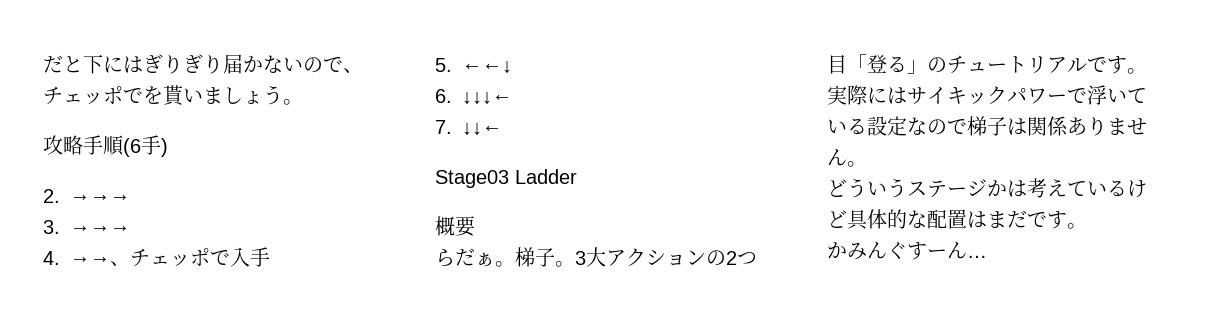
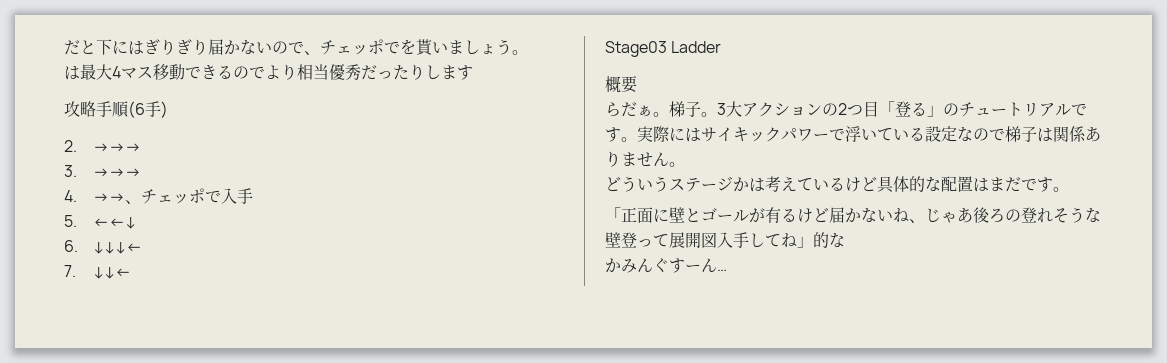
+ は最大4マス移動できるのでより相当優秀だったりします
+ 「正面に壁とゴールが有るけど届かないね、じゃあ後ろの登れそうな壁登って展開図入手してね」的な

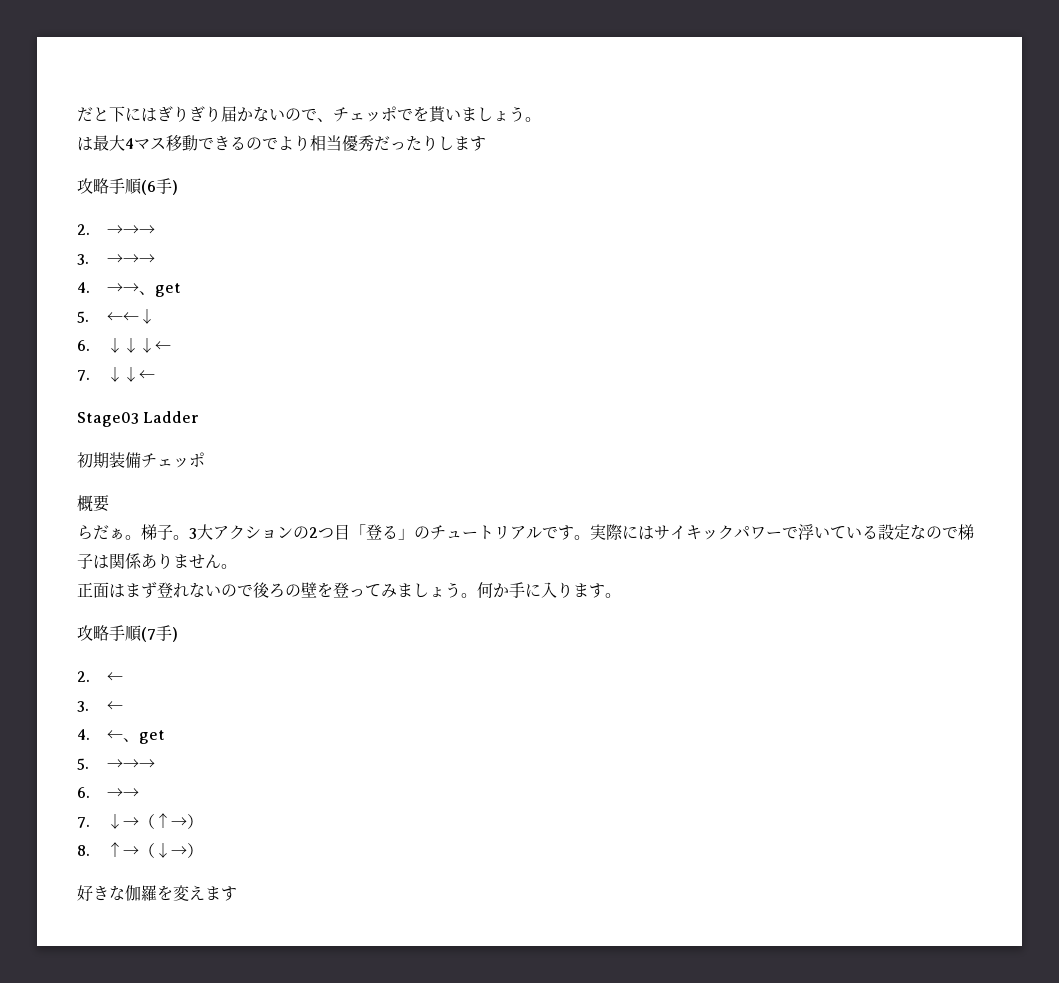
- 4. →→、チェッポで入手
+ 4. →→、get
+ 初期装備チェッポ
- どういうステージかは考えているけど具体的な配置はまだです。
- 「正面に壁とゴールが有るけど届かないね、じゃあ後ろの登れそうな壁登って展開図入手してね」的な
- かみんぐすーん…
+ 正面はまず登れないので後ろの壁を登ってみましょう。何か手に入ります。
+ 攻略手順(7手)
+ 2. ←
+ 3. ←
+ 4. ←、get
+ 5. →→→
+ 6. →→
+ 7. ↓→（↑→）
+ 8. ↑→（↓→）
+ 好きな伽羅を変えます

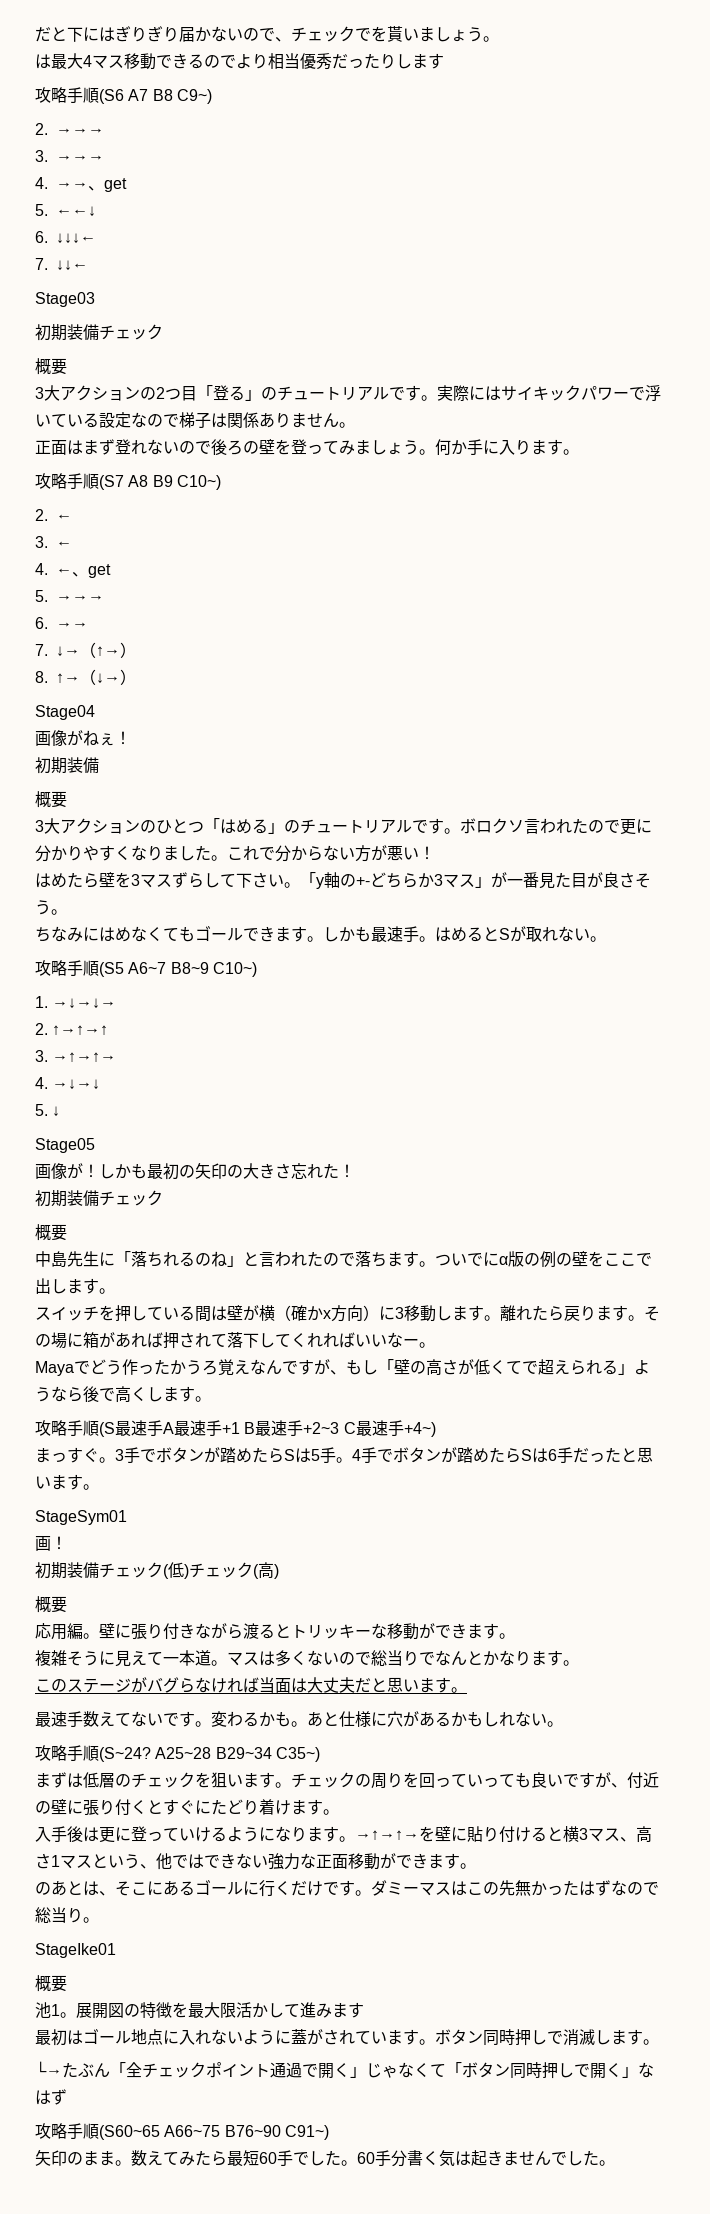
- だと下にはぎりぎり届かないので、チェッポでを貰いましょう。
+ だと下にはぎりぎり届かないので、チェックでを貰いましょう。
- 攻略手順(6手)
+ 攻略手順(S6 A7 B8 C9~)
- Stage03 Ladder
- 初期装備チェッポ
+ Stage03
+ 初期装備チェック
  概要
- らだぁ。梯子。3大アクションの2つ目「登る」のチュートリアルです。
+ 3大アクションの2つ目「登る」のチュートリアルです。
- 攻略手順(7手)
+ 攻略手順(S7 A8 B9 C10~)
- 好きな伽羅を変えます
+ Stage04
+ 画像がねぇ！
+ 初期装備
+ 概要
+ 3大アクションのひとつ「はめる」のチュートリアルです。ボロクソ言われたので更に分かりやすくなりました。これで分からない方が悪い！
+ はめたら壁を3マスずらして下さい。「y軸の+-どちらか3マス」が一番見た目が良さそう。
+ ちなみにはめなくてもゴールできます。しかも最速手。はめるとSが取れない。
+ 攻略手順(S5 A6~7 B8~9 C10~)
+ 1. →↓→↓→
+ 2. ↑→↑→↑
+ 3. →↑→↑→
+ 4. →↓→↓
+ 5. ↓
+ Stage05
+ 画像が！しかも最初の矢印の大きさ忘れた！
+ 初期装備チェック
+ 概要
+ 中島先生に「落ちれるのね」と言われたので落ちます。ついでにα版の例の壁をここで出します。
+ スイッチを押している間は壁が横（確かx方向）に3移動します。離れたら戻ります。その場に箱があれば押されて落下してくれればいいなー。
+ Mayaでどう作ったかうろ覚えなんですが、もし「壁の高さが低くてで超えられる」ようなら後で高くします。
+ 攻略手順(S最速手A最速手+1 B最速手+2~3 C最速手+4~)
+ まっすぐ。3手でボタンが踏めたらSは5手。4手でボタンが踏めたらSは6手だったと思います。
+ StageSym01
+ 画！
+ 初期装備チェック(低)チェック(高)
+ 概要
+ 応用編。壁に張り付きながら渡るとトリッキーな移動ができます。
+ 複雑そうに見えて一本道。マスは多くないので総当りでなんとかなります。
+ このステージがバグらなければ当面は大丈夫だと思います。
+ 最速手数えてないです。変わるかも。あと仕様に穴があるかもしれない。
+ 攻略手順(S~24? A25~28 B29~34 C35~)
+ まずは低層のチェックを狙います。チェックの周りを回っていっても良いですが、付近の壁に張り付くとすぐにたどり着けます。
+ 入手後は更に登っていけるようになります。→↑→↑→を壁に貼り付けると横3マス、高さ1マスという、他ではできない強力な正面移動ができます。
+ のあとは、そこにあるゴールに行くだけです。ダミーマスはこの先無かったはずなので総当り。
+ StageIke01
+ 概要
+ 池1。展開図の特徴を最大限活かして進みます
+ 最初はゴール地点に入れないように蓋がされています。ボタン同時押しで消滅します。
+ └→たぶん「全チェックポイント通過で開く」じゃなくて「ボタン同時押しで開く」なはず
+ 攻略手順(S60~65 A66~75 B76~90 C91~)
+ 矢印のまま。数えてみたら最短60手でした。60手分書く気は起きませんでした。

